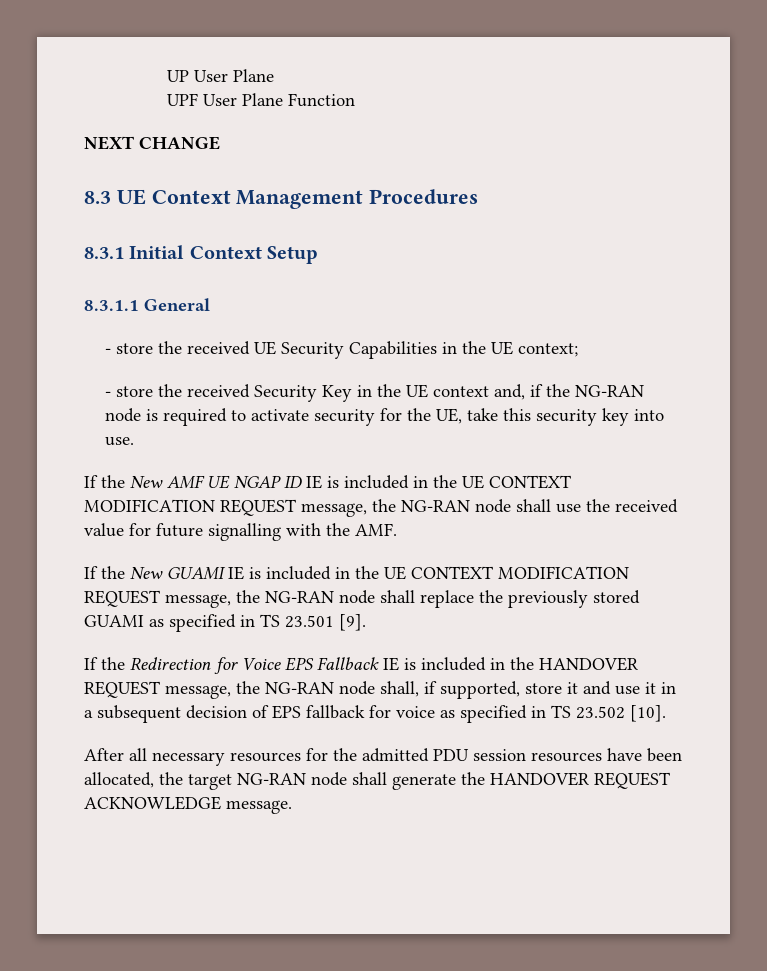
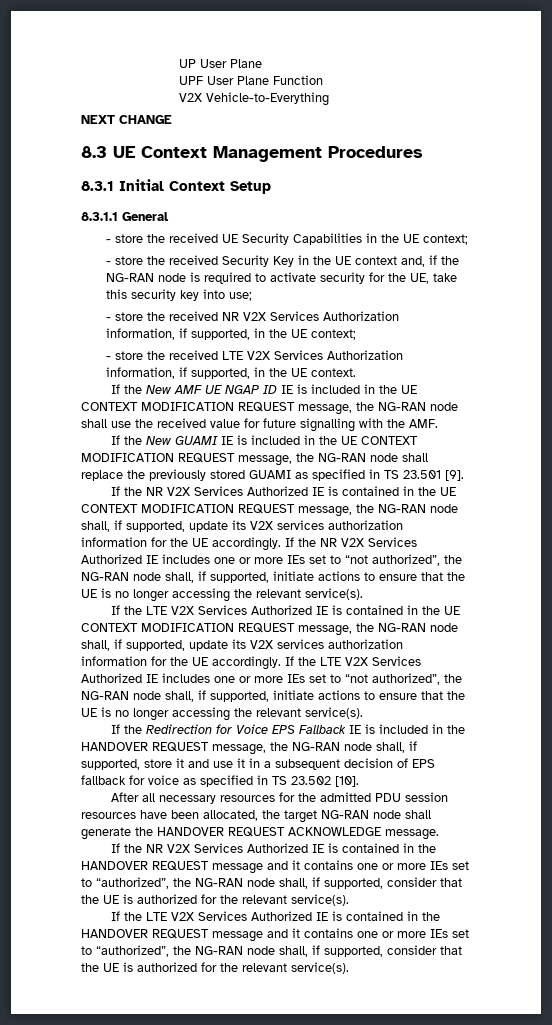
+ V2X Vehicle-to-Everything
- - store the received Security Key in the UE context and, if the NG-RAN node is required to activate security for the UE, take this security key into use.
+ - store the received Security Key in the UE context and, if the NG-RAN node is required to activate security for the UE, take this security key into use;
+ - store the received NR V2X Services Authorization information, if supported, in the UE context;
+ - store the received LTE V2X Services Authorization information, if supported, in the UE context.
+ If the NR V2X Services Authorized IE is contained in the UE CONTEXT MODIFICATION REQUEST message, the NG-RAN node shall, if supported, update its V2X services authorization information for the UE accordingly. If the NR V2X Services Authorized IE includes one or more IEs set to “not authorized”, the NG-RAN node shall, if supported, initiate actions to ensure that the UE is no longer accessing the relevant service(s).
+ If the LTE V2X Services Authorized IE is contained in the UE CONTEXT MODIFICATION REQUEST message, the NG-RAN node shall, if supported, update its V2X services authorization information for the UE accordingly. If the LTE V2X Services Authorized IE includes one or more IEs set to “not authorized”, the NG-RAN node shall, if supported, initiate actions to ensure that the UE is no longer accessing the relevant service(s).
+ If the NR V2X Services Authorized IE is contained in the HANDOVER REQUEST message and it contains one or more IEs set to “authorized”, the NG-RAN node shall, if supported, consider that the UE is authorized for the relevant service(s).
+ If the LTE V2X Services Authorized IE is contained in the HANDOVER REQUEST message and it contains one or more IEs set to “authorized”, the NG-RAN node shall, if supported, consider that the UE is authorized for the relevant service(s).

